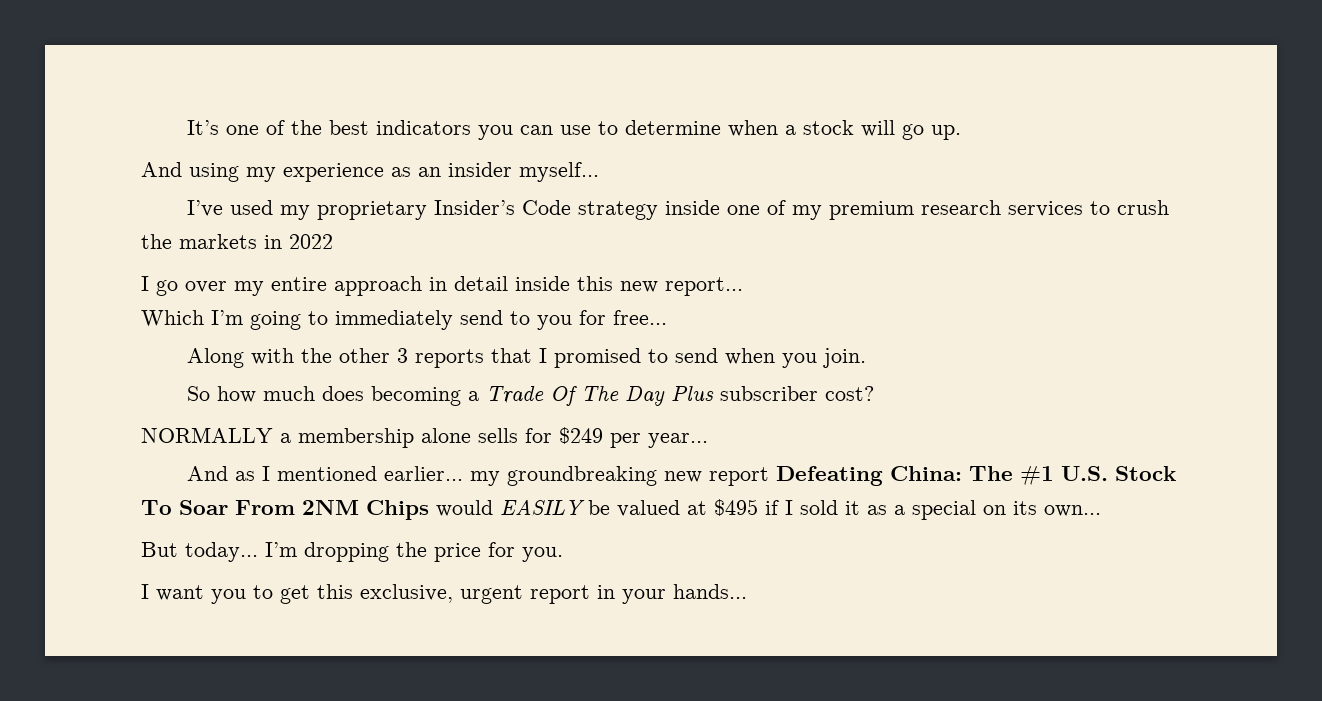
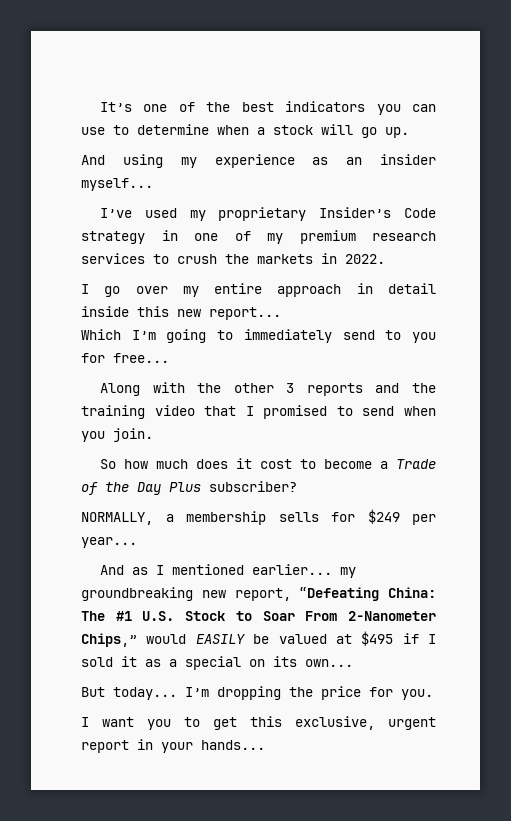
- I’ve used my proprietary Insider’s Code strategy inside one of my premium research services to crush the markets in 2022
+ I’ve used my proprietary Insider’s Code strategy in one of my premium research services to crush the markets in 2022.
- Along with the other 3 reports that I promised to send when you join.
+ Along with the other 3 reports and the training video that I promised to send when you join.
- So how much does becoming a Trade Of The Day Plus subscriber cost?
- NORMALLY a membership alone sells for $249 per year...
+ So how much does it cost to become a Trade of the Day Plus subscriber?
+ NORMALLY, a membership sells for $249 per year...
- And as I mentioned earlier... my groundbreaking new report Defeating China: The #1 U.S. Stock To Soar From 2NM Chips would EASILY be valued at $495 if I sold it as a special on its own...
+ And as I mentioned earlier... my groundbreaking new report, “Defeating China: The #1 U.S. Stock to Soar From 2-Nanometer Chips,” would EASILY be valued at $495 if I sold it as a special on its own...

